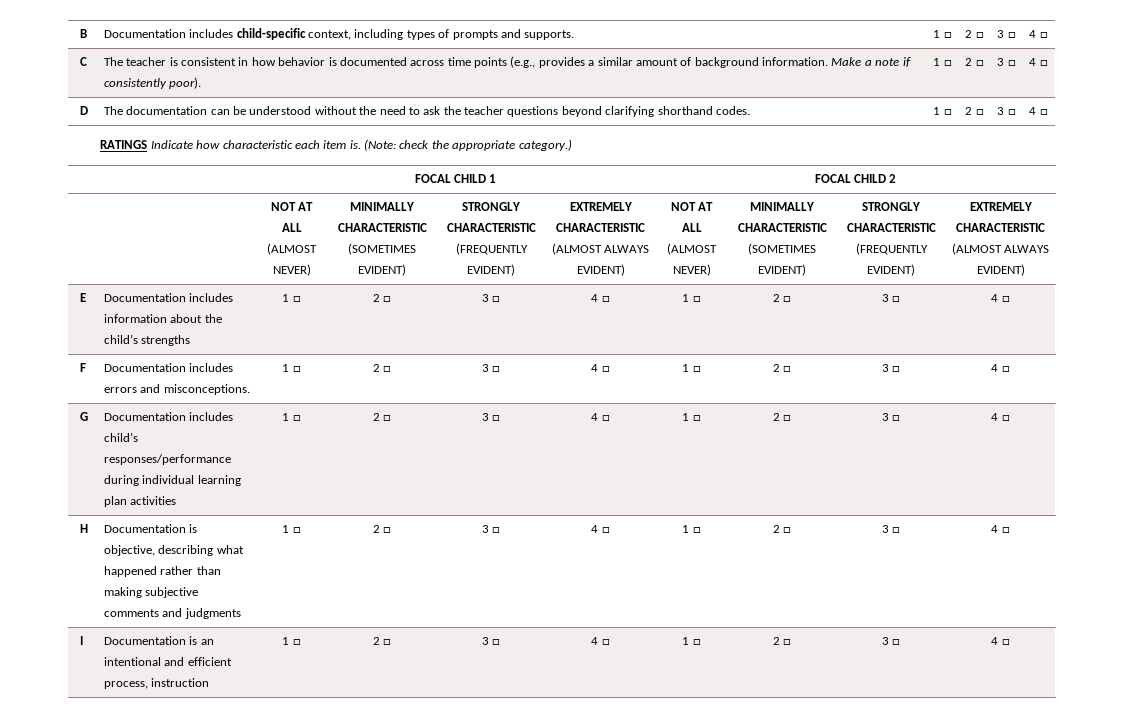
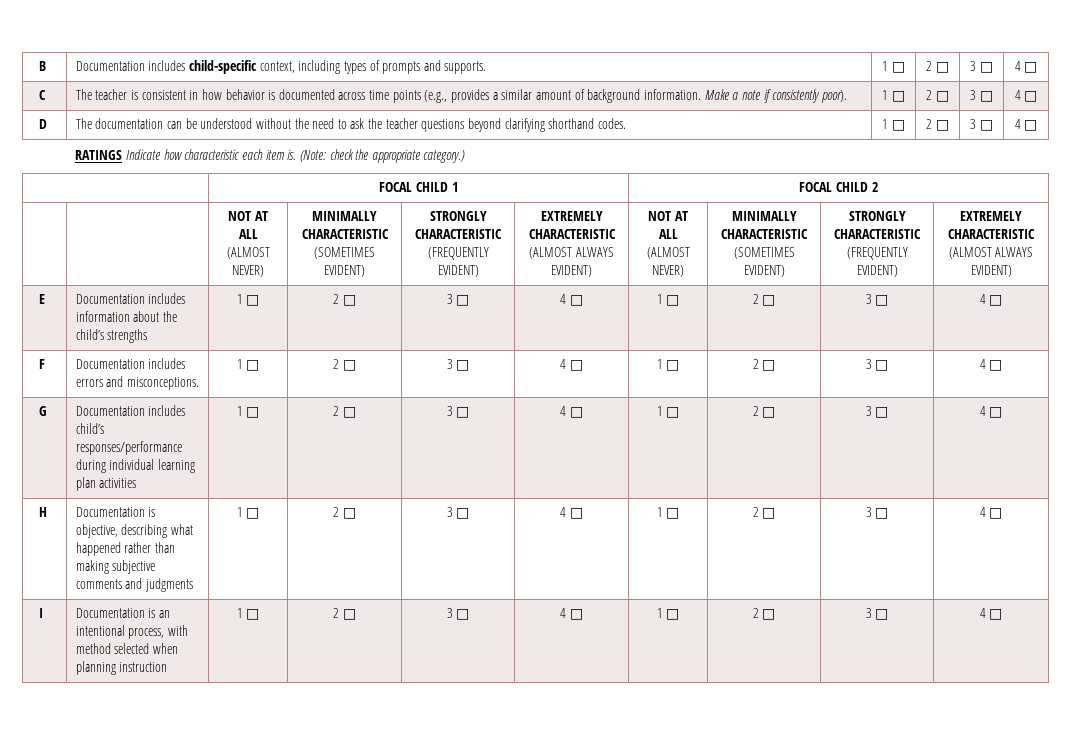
- I | Documentation is an intentional and efficient process, instruction | 1 □ | 2 □ | 3 □ | 4 □ | 1 □ | 2 □ | 3 □ | 4 □
+ I | Documentation is an intentional process, with method selected when planning instruction | 1 □ | 2 □ | 3 □ | 4 □ | 1 □ | 2 □ | 3 □ | 4 □

